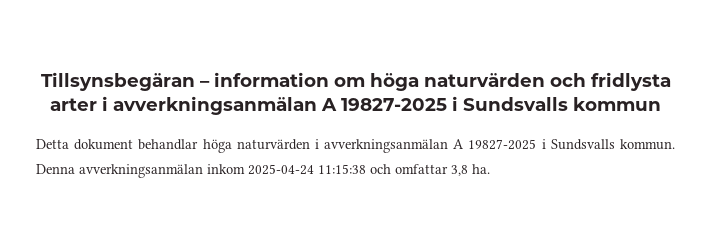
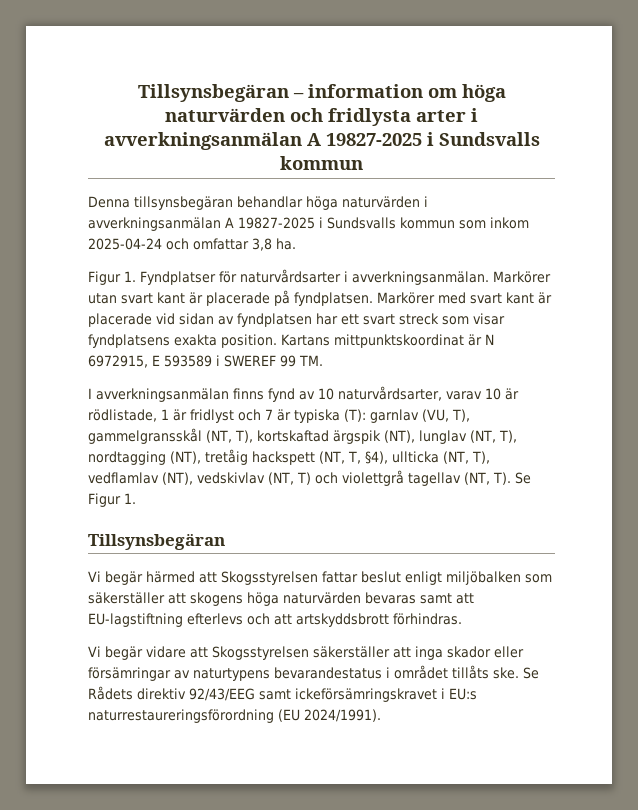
- Detta dokument behandlar höga naturvärden i avverkningsanmälan A 19827-2025 i Sundsvalls kommun. Denna avverkningsanmälan inkom 2025-04-24 11:15:38 och omfattar 3,8 ha.
+ Denna tillsynsbegäran behandlar höga naturvärden i avverkningsanmälan A 19827-2025 i Sundsvalls kommun som inkom 2025-04-24 och omfattar 3,8 ha.
+ Figur 1. Fyndplatser för naturvårdsarter i avverkningsanmälan. Markörer utan svart kant är placerade på fyndplatsen. Markörer med svart kant är placerade vid sidan av fyndplatsen har ett svart streck som visar fyndplatsens exakta position. Kartans mittpunktskoordinat är N 6972915, E 593589 i SWEREF 99 TM.
+ I avverkningsanmälan finns fynd av 10 naturvårdsarter, varav 10 är rödlistade, 1 är fridlyst och 7 är typiska (T): garnlav (VU, T), gammelgransskål (NT, T), kortskaftad ärgspik (NT), lunglav (NT, T), nordtagging (NT), tretåig hackspett (NT, T, §4), ullticka (NT, T), vedflamlav (NT), vedskivlav (NT, T) och violettgrå tagellav (NT, T). Se Figur 1.
+ Tillsynsbegäran
+ Vi begär härmed att Skogsstyrelsen fattar beslut enligt miljöbalken som säkerställer att skogens höga naturvärden bevaras samt att EU-lagstiftning efterlevs och att artskyddsbrott förhindras.
+ Vi begär vidare att Skogsstyrelsen säkerställer att inga skador eller försämringar av naturtypens bevarandestatus i området tillåts ske. Se Rådets direktiv 92/43/EEG samt ickeförsämringskravet i EU:s naturrestaureringsförordning (EU 2024/1991).

